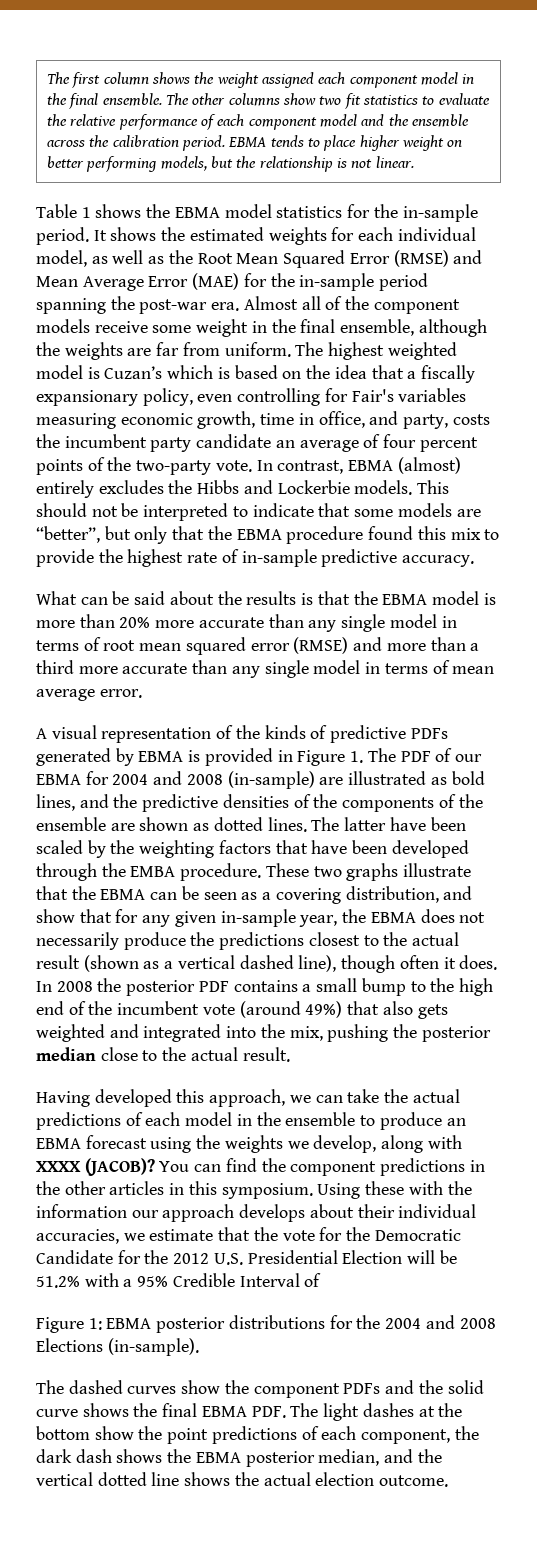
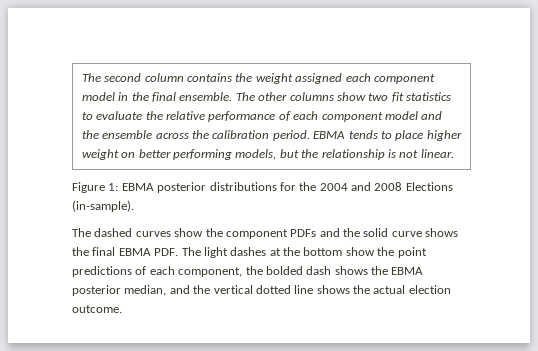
- The first column shows the weight assigned each component model in the final ensemble.
+ The second column contains the weight assigned each component model in the final ensemble.
- Table 1 shows the EBMA model statistics for the in-sample period. It shows the estimated weights for each individual model, as well as the Root Mean Squared Error (RMSE) and Mean Average Error (MAE) for the in-sample period spanning the post-war era. Almost all of the component models receive some weight in the final ensemble, although the weights are far from uniform. The highest weighted model is Cuzan’s which is based on the idea that a fiscally expansionary policy, even controlling for Fair's variables measuring economic growth, time in office, and party, costs the incumbent party candidate an average of four percent points of the two-party vote. In contrast, EBMA (almost) entirely excludes the Hibbs and Lockerbie models. This should not be interpreted to indicate that some models are “better”, but only that the EBMA procedure found this mix to provide the highest rate of in-sample predictive accuracy.
- What can be said about the results is that the EBMA model is more than 20% more accurate than any single model in terms of root mean squared error (RMSE) and more than a third more accurate than any single model in terms of mean average error.
- A visual representation of the kinds of predictive PDFs generated by EBMA is provided in Figure 1. The PDF of our EBMA for 2004 and 2008 (in-sample) are illustrated as bold lines, and the predictive densities of the components of the ensemble are shown as dotted lines. The latter have been scaled by the weighting factors that have been developed through the EMBA procedure. These two graphs illustrate that the EBMA can be seen as a covering distribution, and show that for any given in-sample year, the EBMA does not necessarily produce the predictions closest to the actual result (shown as a vertical dashed line), though often it does. In 2008 the posterior PDF contains a small bump to the high end of the incumbent vote (around 49%) that also gets weighted and integrated into the mix, pushing the posterior median close to the actual result.
- Having developed this approach, we can take the actual predictions of each model in the ensemble to produce an EBMA forecast using the weights we develop, along with XXXX (JACOB)? You can find the component predictions in the other articles in this symposium. Using these with the information our approach develops about their individual accuracies, we estimate that the vote for the Democratic Candidate for the 2012 U.S. Presidential Election will be 51.2% with a 95% Credible Interval of
- The dashed curves show the component PDFs and the solid curve shows the final EBMA PDF. The light dashes at the bottom show the point predictions of each component, the dark dash shows the EBMA posterior median, and the vertical dotted line shows the actual election outcome.
+ The dashed curves show the component PDFs and the solid curve shows the final EBMA PDF. The light dashes at the bottom show the point predictions of each component, the bolded dash shows the EBMA posterior median, and the vertical dotted line shows the actual election outcome.

